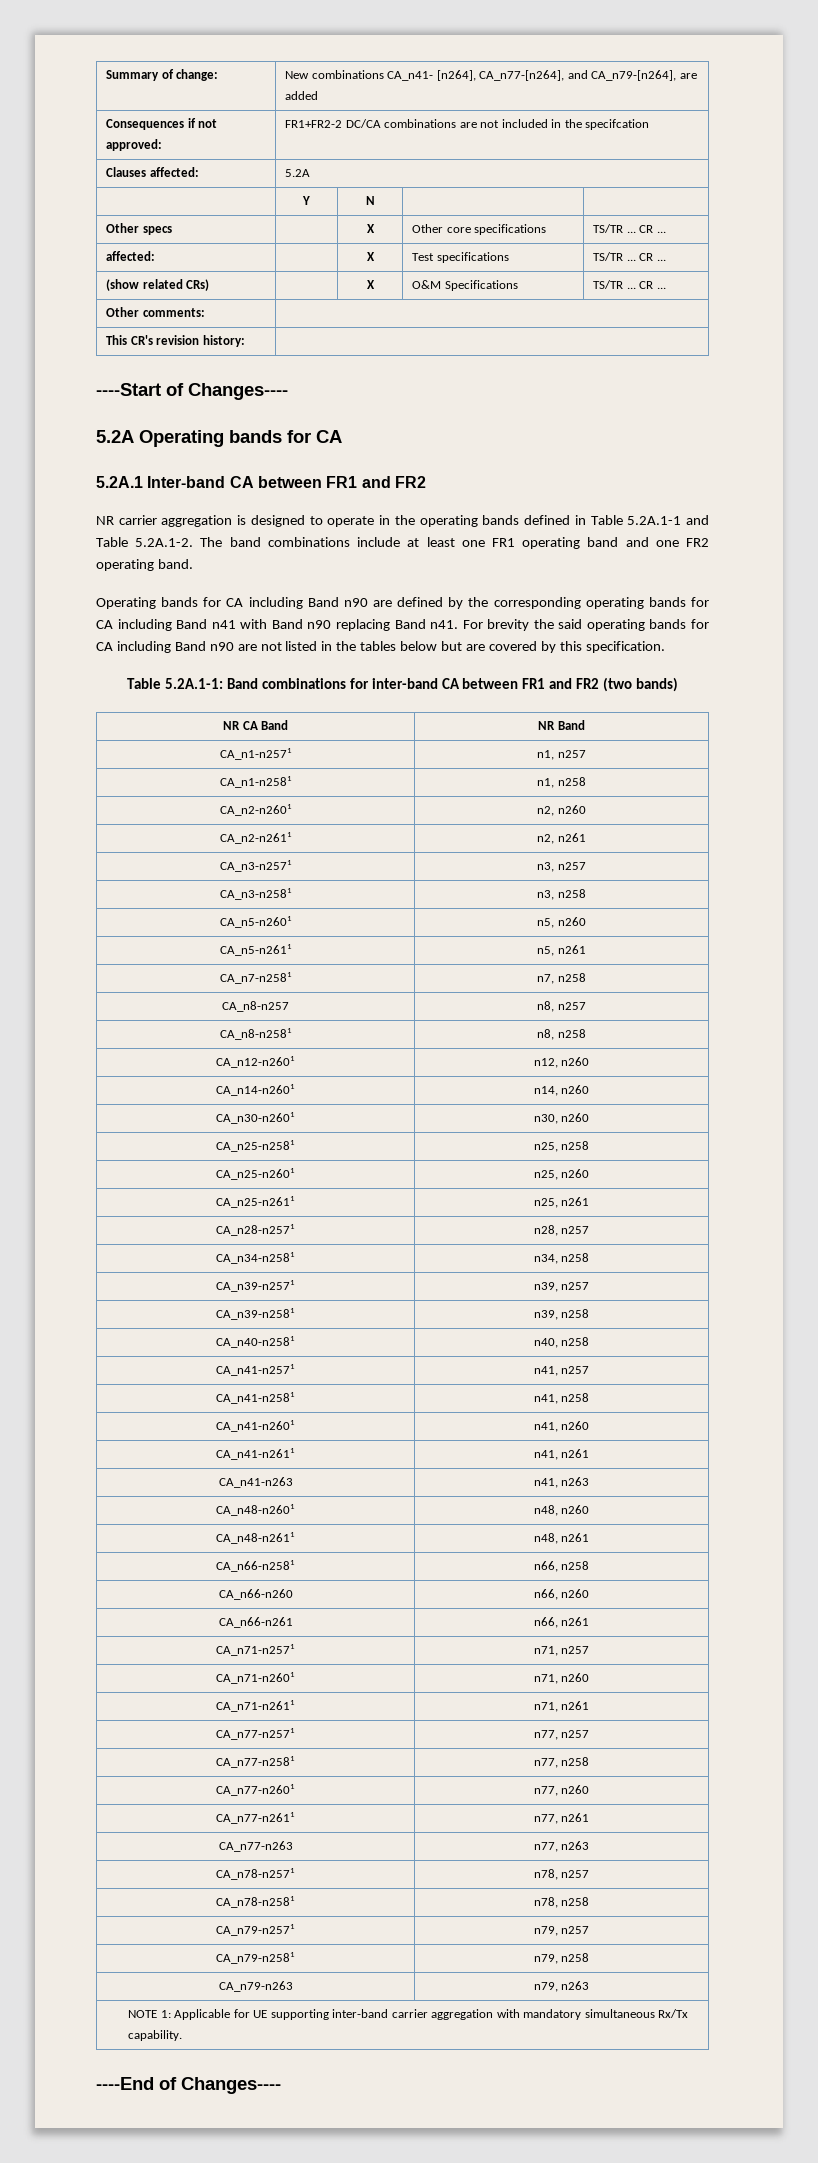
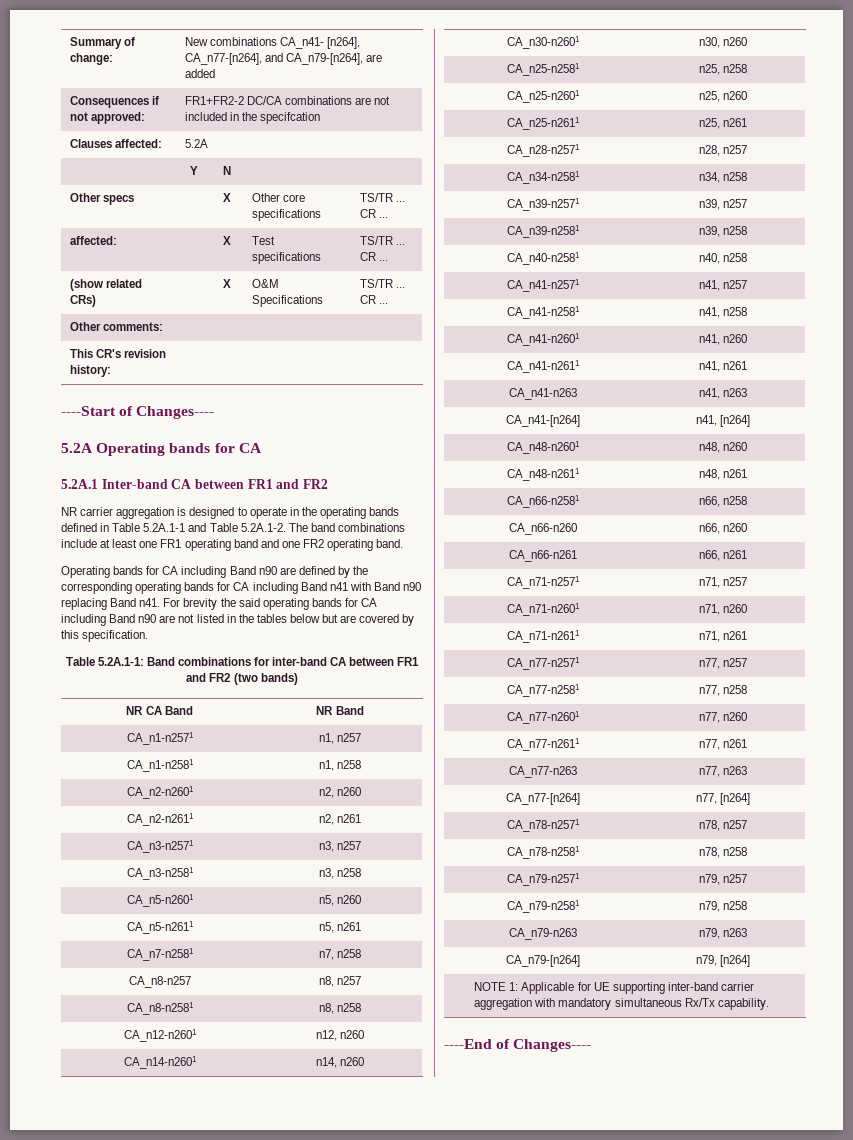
+ CA_n41-[n264] | n41, [n264]
+ CA_n77-[n264] | n77, [n264]
+ CA_n79-[n264] | n79, [n264]

